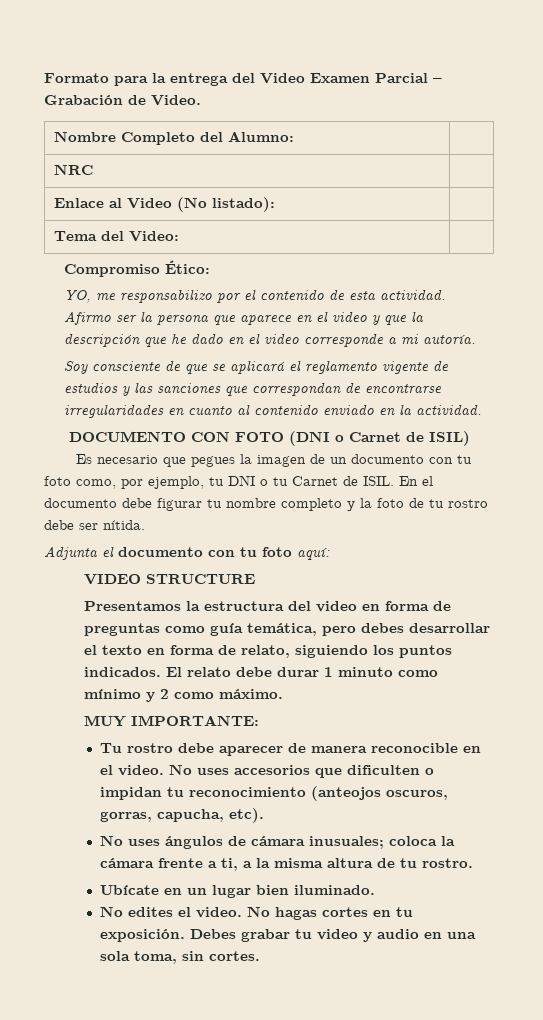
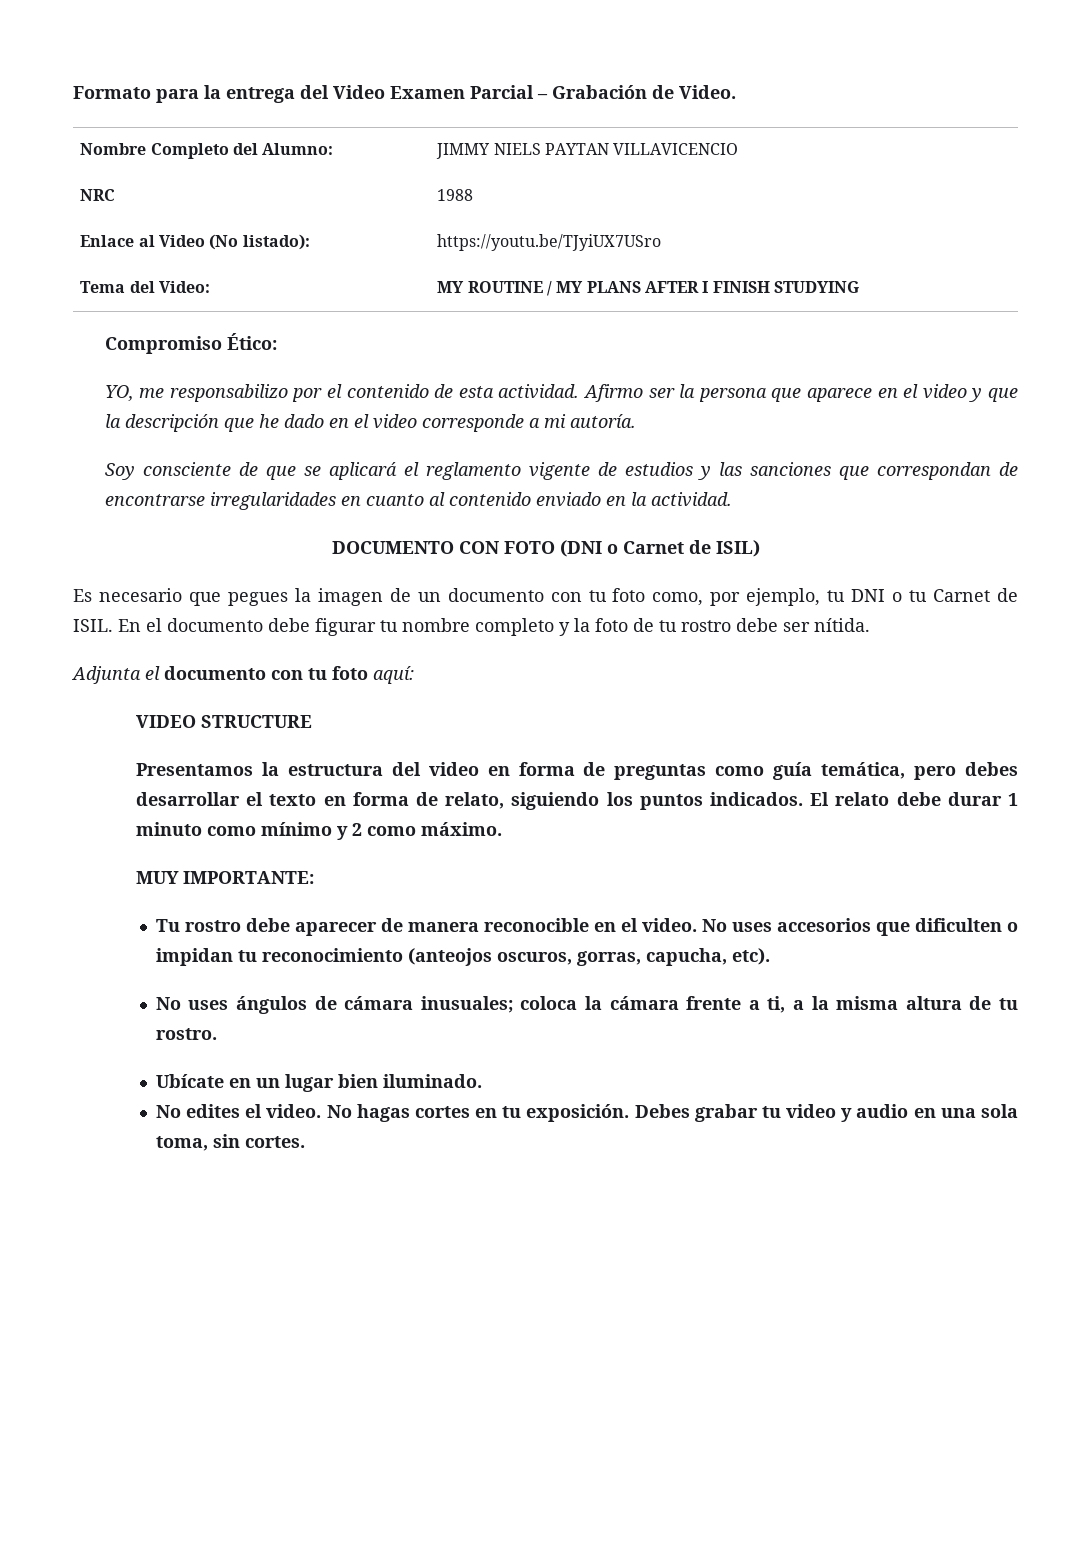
- Nombre Completo del Alumno: |
+ Nombre Completo del Alumno: | JIMMY NIELS PAYTAN VILLAVICENCIO
- NRC |
+ NRC | 1988
- Enlace al Video (No listado): |
+ Enlace al Video (No listado): | https://youtu.be/TJyiUX7USro
- Tema del Video: |
+ Tema del Video: | MY ROUTINE / MY PLANS AFTER I FINISH STUDYING

